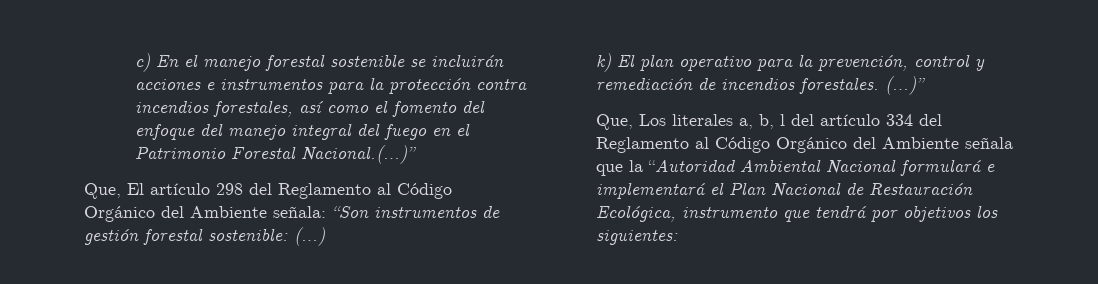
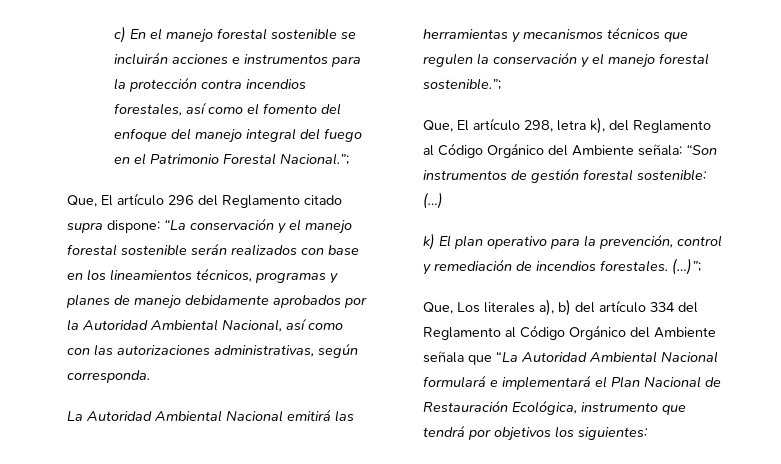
- c) En el manejo forestal sostenible se incluirán acciones e instrumentos para la protección contra incendios forestales, así como el fomento del enfoque del manejo integral del fuego en el Patrimonio Forestal Nacional.(…)”
- Que, El artículo 298 del Reglamento al Código Orgánico del Ambiente señala: “Son instrumentos de gestión forestal sostenible: (…)
+ c) En el manejo forestal sostenible se incluirán acciones e instrumentos para la protección contra incendios forestales, así como el fomento del enfoque del manejo integral del fuego en el Patrimonio Forestal Nacional.”;
+ Que, El artículo 296 del Reglamento citado supra dispone: “La conservación y el manejo forestal sostenible serán realizados con base en los lineamientos técnicos, programas y planes de manejo debidamente aprobados por la Autoridad Ambiental Nacional, así como con las autorizaciones administrativas, según corresponda.
+ La Autoridad Ambiental Nacional emitirá las herramientas y mecanismos técnicos que regulen la conservación y el manejo forestal sostenible.”;
+ Que, El artículo 298, letra k), del Reglamento al Código Orgánico del Ambiente señala: “Son instrumentos de gestión forestal sostenible: (…)
- (…)”
+ (…)”;
- Que, Los literales a, b, l del artículo 334 del Reglamento al Código Orgánico del Ambiente señala que la “Autoridad Ambiental Nacional formulará e implementará el Plan Nacional de Restauración Ecológica, instrumento que tendrá por objetivos los siguientes:
+ Que, Los literales a), b) del artículo 334 del Reglamento al Código Orgánico del Ambiente señala que “La Autoridad Ambiental Nacional formulará e implementará el Plan Nacional de Restauración Ecológica, instrumento que tendrá por objetivos los siguientes:

